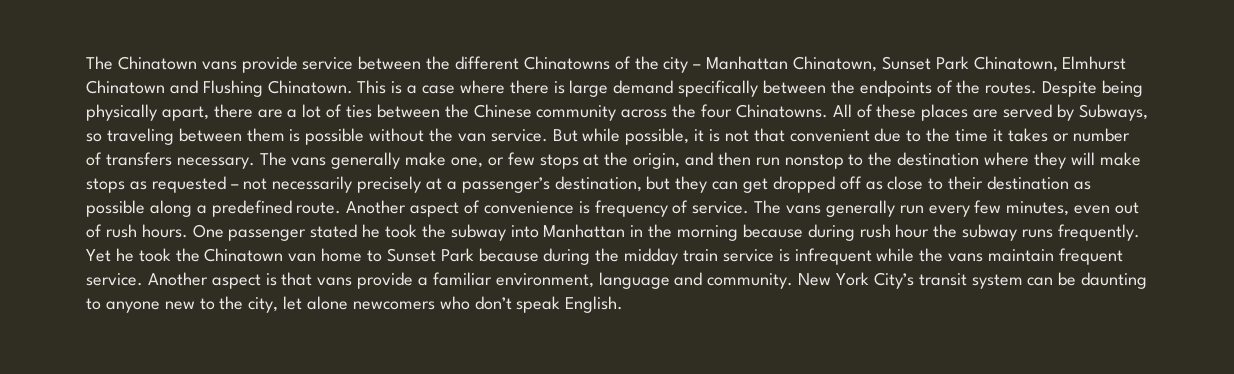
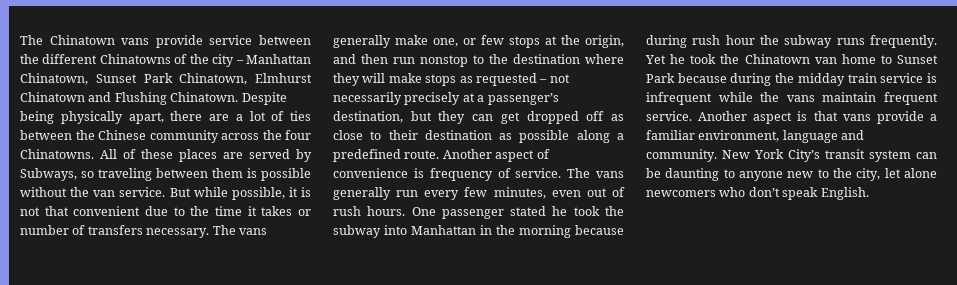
- This is a case where there is large demand specifically between the endpoints of the routes.

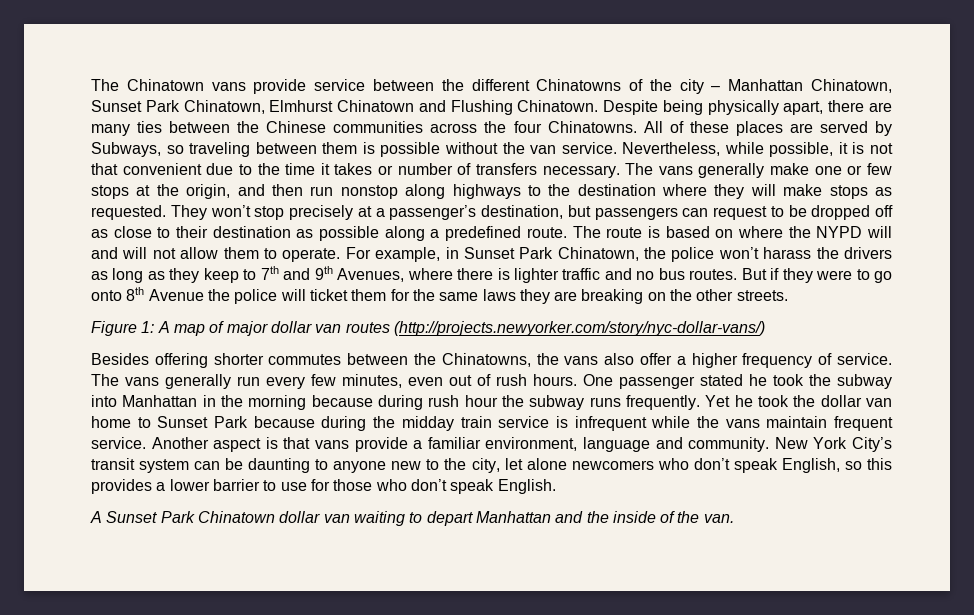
- Despite being physically apart, there are a lot of ties between the Chinese community across the four Chinatowns.
+ Despite being physically apart, there are many ties between the Chinese communities across the four Chinatowns.
- But while possible, it is not that convenient due to the time it takes or number of transfers necessary.
+ Nevertheless, while possible, it is not that convenient due to the time it takes or number of transfers necessary.
- The vans generally make one, or few stops at the origin, and then run nonstop to the destination where they will make stops as requested – not necessarily precisely at a passenger’s destination, but they can get dropped off as close to their destination as possible along a predefined route.
+ The vans generally make one or few stops at the origin, and then run nonstop along highways to the destination where they will make stops as requested. They won’t stop precisely at a passenger’s destination, but passengers can request to be dropped off as close to their destination as possible along a predefined route.
- Another aspect of convenience is frequency of service.
+ The route is based on where the NYPD will and will not allow them to operate. For example, in Sunset Park Chinatown, the police won’t harass the drivers as long as they keep to 7th and 9th Avenues, where there is lighter traffic and no bus routes. But if they were to go onto 8th Avenue the police will ticket them for the same laws they are breaking on the other streets.
+ Figure 1: A map of major dollar van routes (http://projects.newyorker.com/story/nyc-dollar-vans/)
+ Besides offering shorter commutes between the Chinatowns, the vans also offer a higher frequency of service.
- Yet he took the Chinatown van home to Sunset Park because during the midday train service is infrequent while the vans maintain frequent service.
+ Yet he took the dollar van home to Sunset Park because during the midday train service is infrequent while the vans maintain frequent service.
- New York City’s transit system can be daunting to anyone new to the city, let alone newcomers who don’t speak English.
+ New York City’s transit system can be daunting to anyone new to the city, let alone newcomers who don’t speak English, so this provides a lower barrier to use for those who don’t speak English.
+ A Sunset Park Chinatown dollar van waiting to depart Manhattan and the inside of the van.

